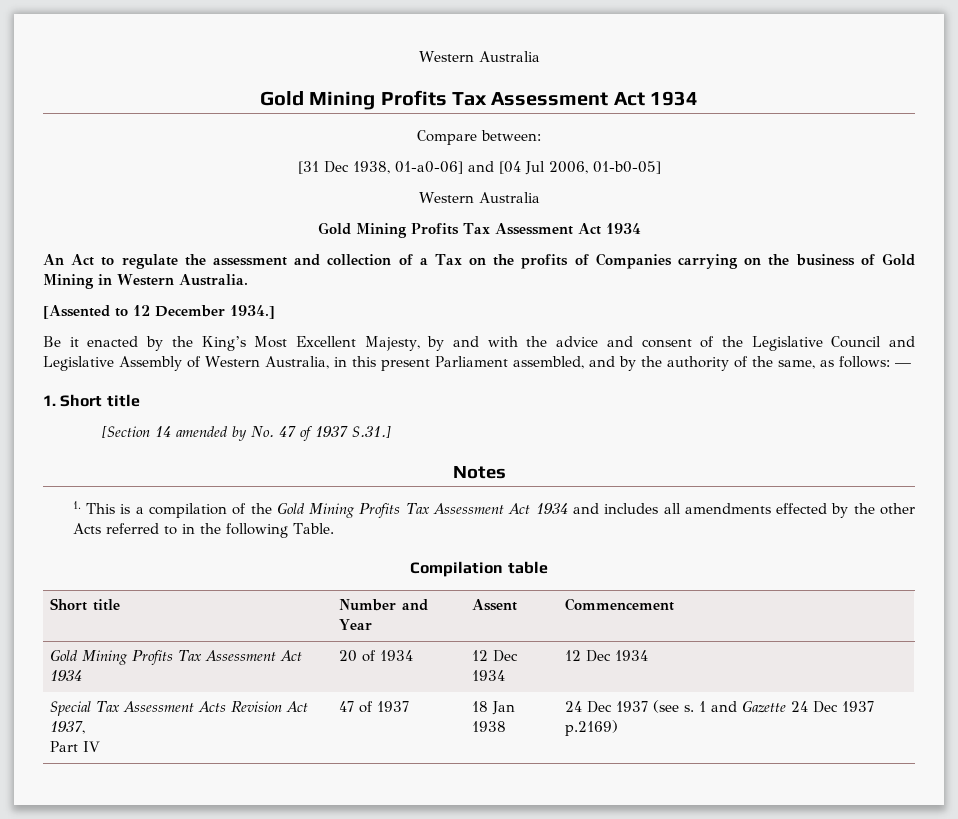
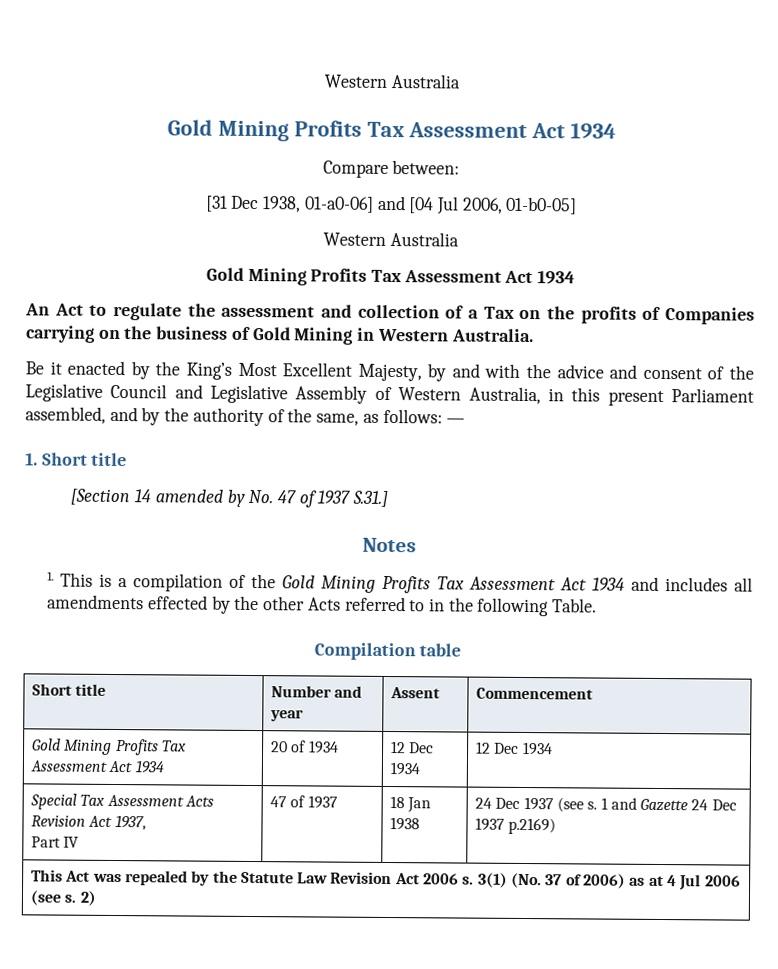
- [Assented to 12 December 1934.]
- Short title | Number and Year | Assent | Commencement
+ Short title | Number and year | Assent | Commencement
+ This Act was repealed by the Statute Law Revision Act 2006 s. 3(1) (No. 37 of 2006) as at 4 Jul 2006 (see s. 2)

